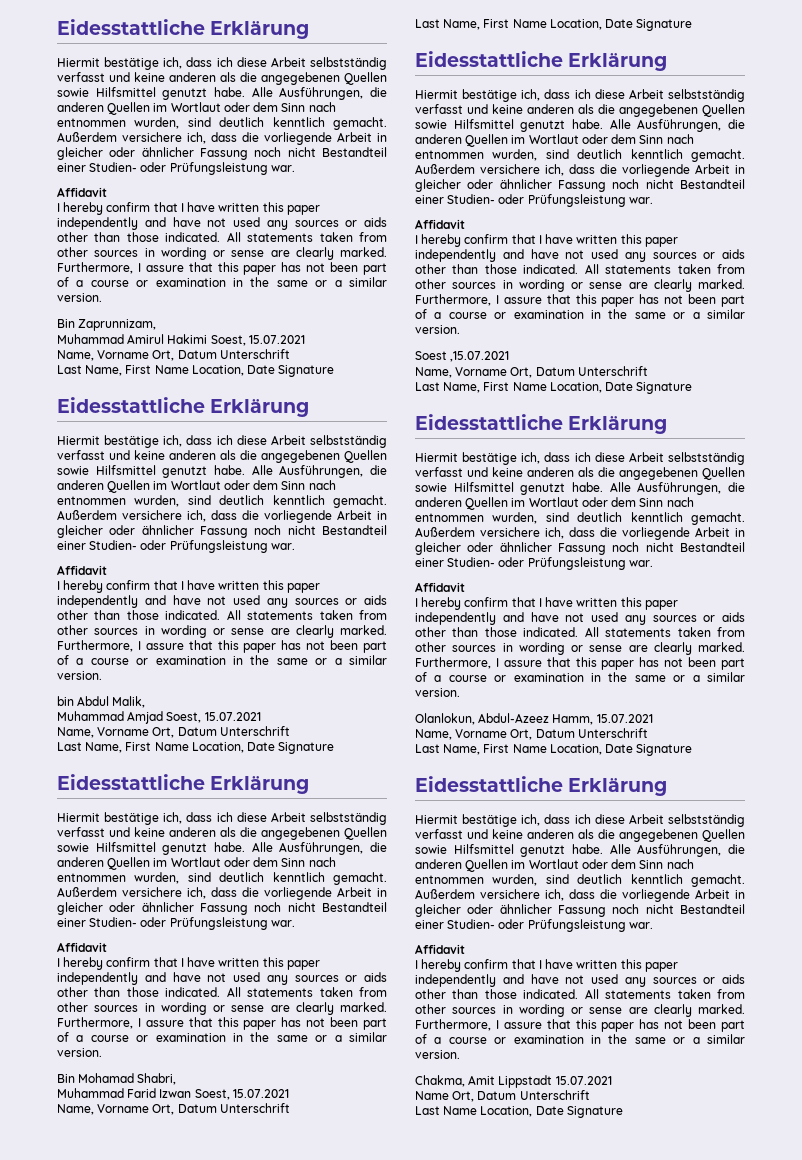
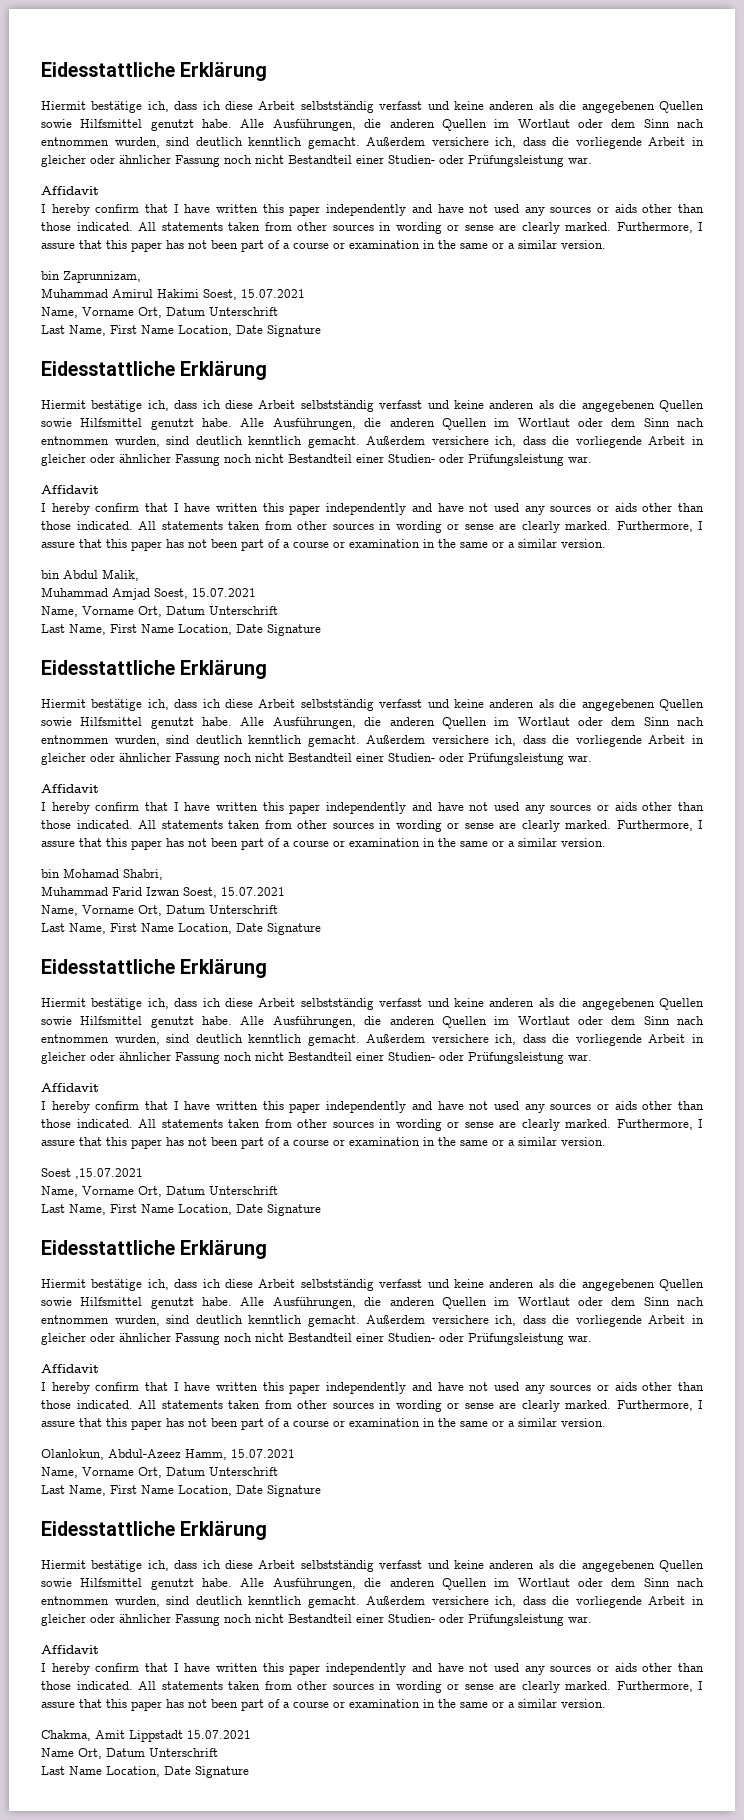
- Bin Zaprunnizam,
+ bin Zaprunnizam,
- Bin Mohamad Shabri,
+ bin Mohamad Shabri,

